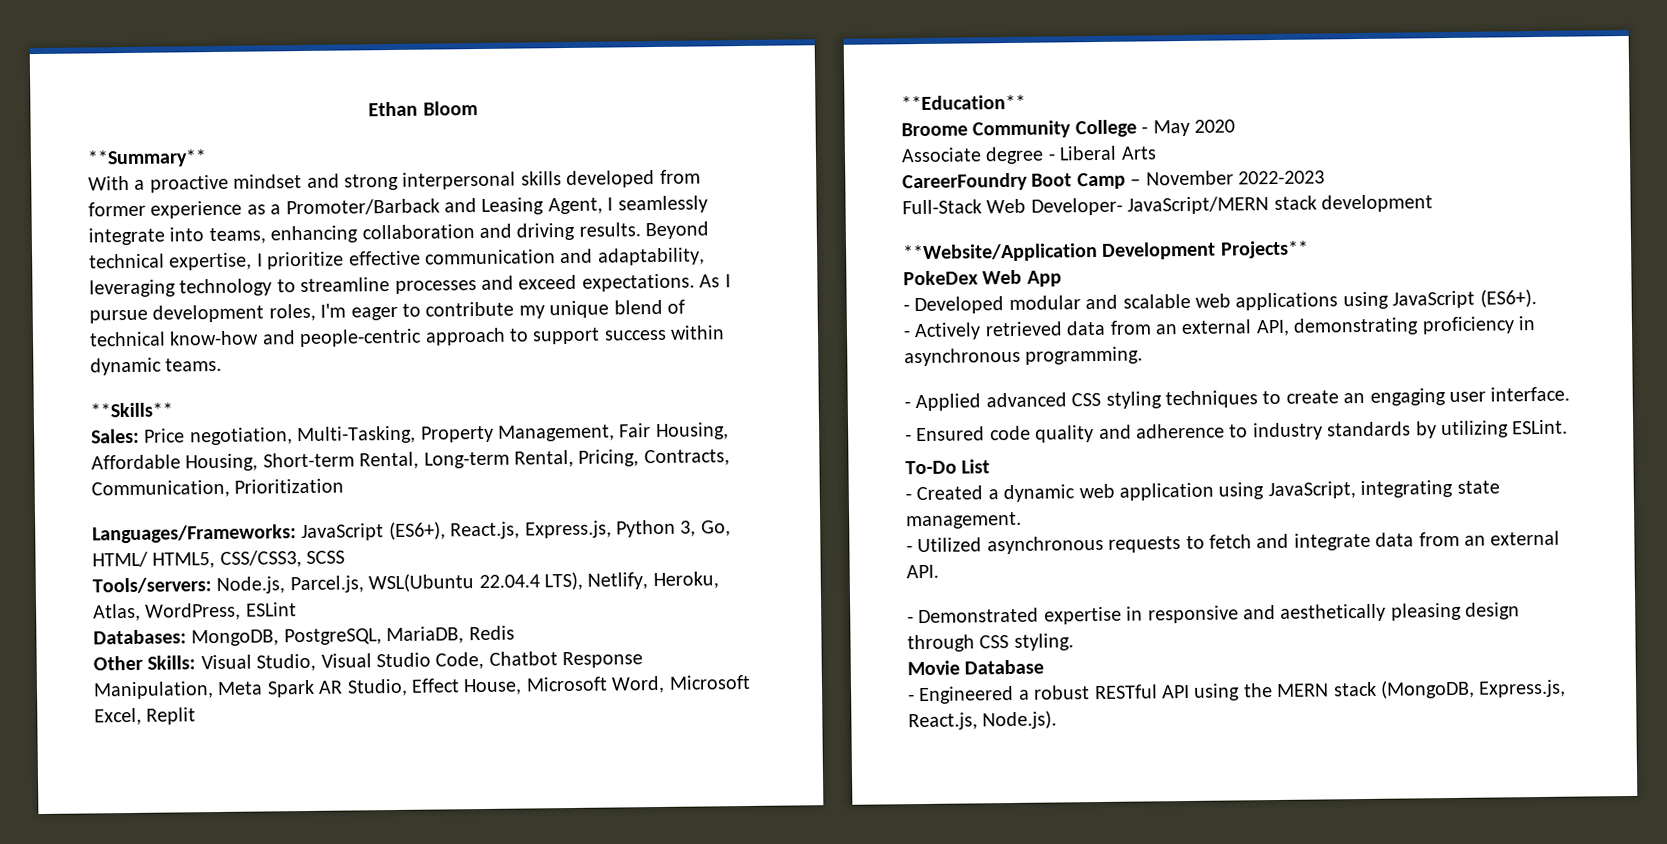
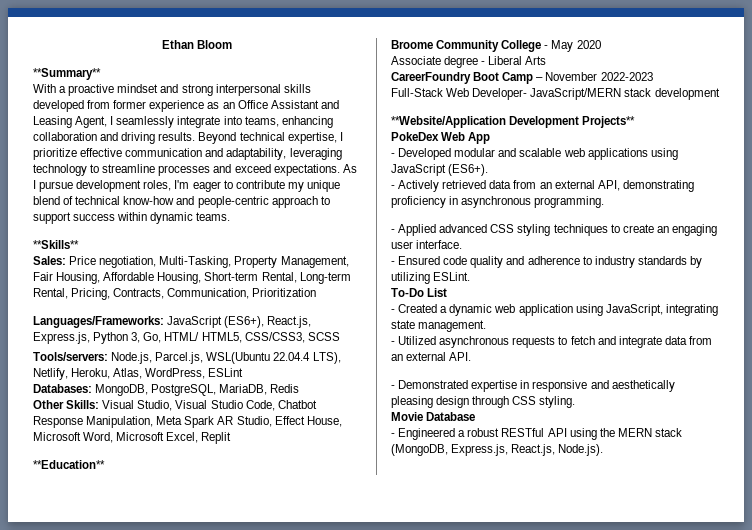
- With a proactive mindset and strong interpersonal skills developed from former experience as a Promoter/Barback and Leasing Agent, I seamlessly integrate into teams, enhancing collaboration and driving results.
+ With a proactive mindset and strong interpersonal skills developed from former experience as an Office Assistant and Leasing Agent, I seamlessly integrate into teams, enhancing collaboration and driving results.

